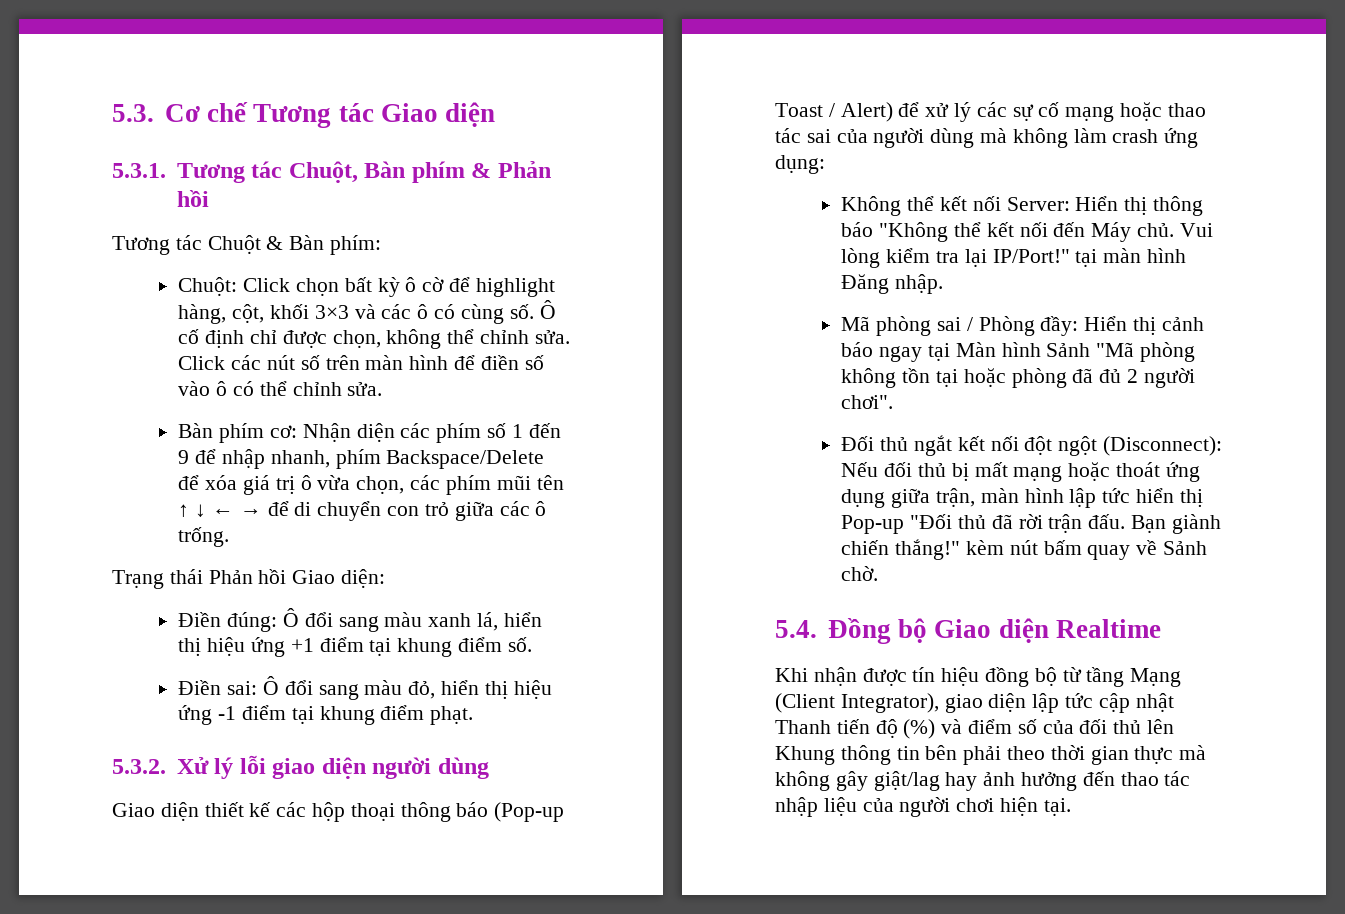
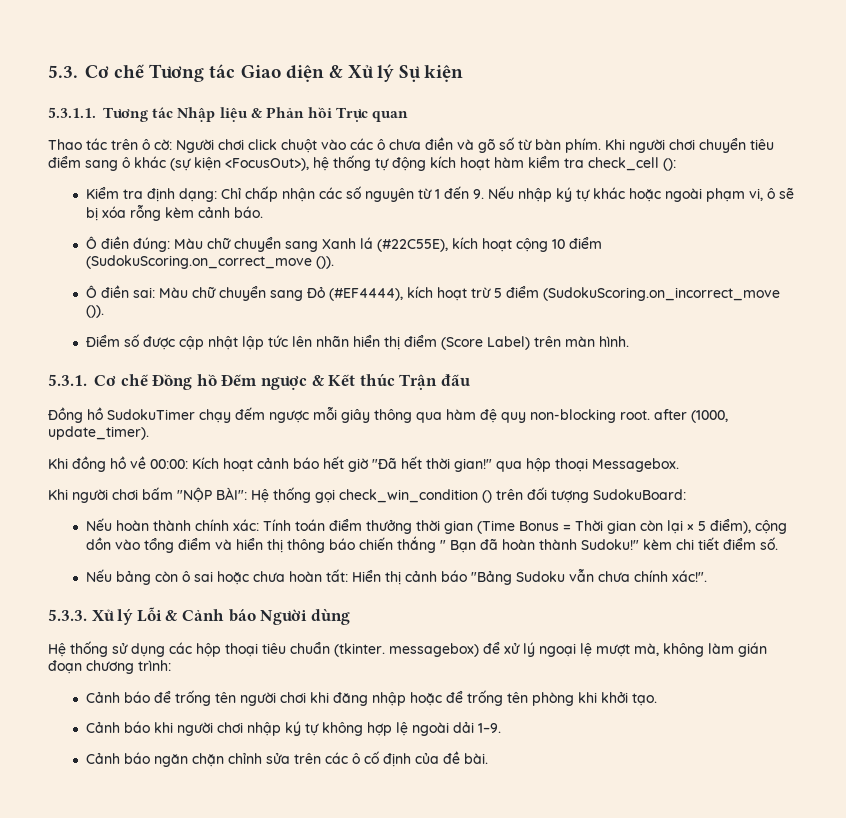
- 5.3. Cơ chế Tương tác Giao diện
- 5.3.1. Tương tác Chuột, Bàn phím & Phản hồi
- Tương tác Chuột & Bàn phím:
- Chuột: Click chọn bất kỳ ô cờ để highlight hàng, cột, khối 3×3 và các ô có cùng số. Ô cố định chỉ được chọn, không thể chỉnh sửa. Click các nút số trên màn hình để điền số vào ô có thể chỉnh sửa.
- Bàn phím cơ: Nhận diện các phím số 1 đến 9 để nhập nhanh, phím Backspace/Delete để xóa giá trị ô vừa chọn, các phím mũi tên ↑ ↓ ← → để di chuyển con trỏ giữa các ô trống.
- Trạng thái Phản hồi Giao diện:
- Điền đúng: Ô đổi sang màu xanh lá, hiển thị hiệu ứng +1 điểm tại khung điểm số.
- Điền sai: Ô đổi sang màu đỏ, hiển thị hiệu ứng -1 điểm tại khung điểm phạt.
- 5.3.2. Xử lý lỗi giao diện người dùng
- Giao diện thiết kế các hộp thoại thông báo (Pop-up Toast / Alert) để xử lý các sự cố mạng hoặc thao tác sai của người dùng mà không làm crash ứng dụng:
- Không thể kết nối Server: Hiển thị thông báo "Không thể kết nối đến Máy chủ. Vui lòng kiểm tra lại IP/Port!" tại màn hình Đăng nhập.
- Mã phòng sai / Phòng đầy: Hiển thị cảnh báo ngay tại Màn hình Sảnh "Mã phòng không tồn tại hoặc phòng đã đủ 2 người chơi".
- Đối thủ ngắt kết nối đột ngột (Disconnect): Nếu đối thủ bị mất mạng hoặc thoát ứng dụng giữa trận, màn hình lập tức hiển thị Pop-up "Đối thủ đã rời trận đấu. Bạn giành chiến thắng!" kèm nút bấm quay về Sảnh chờ.
- 5.4. Đồng bộ Giao diện Realtime
- Khi nhận được tín hiệu đồng bộ từ tầng Mạng (Client Integrator), giao diện lập tức cập nhật Thanh tiến độ (%) và điểm số của đối thủ lên Khung thông tin bên phải theo thời gian thực mà không gây giật/lag hay ảnh hưởng đến thao tác nhập liệu của người chơi hiện tại.
+ 5.3. Cơ chế Tương tác Giao diện & Xử lý Sự kiện
+ 5.3.1.1. Tương tác Nhập liệu & Phản hồi Trực quan
+ Thao tác trên ô cờ: Người chơi click chuột vào các ô chưa điền và gõ số từ bàn phím. Khi người chơi chuyển tiêu điểm sang ô khác (sự kiện <FocusOut>), hệ thống tự động kích hoạt hàm kiểm tra check_cell ():
+ Kiểm tra định dạng: Chỉ chấp nhận các số nguyên từ 1 đến 9. Nếu nhập ký tự khác hoặc ngoài phạm vi, ô sẽ bị xóa rỗng kèm cảnh báo.
+ Ô điền đúng: Màu chữ chuyển sang Xanh lá (#22C55E), kích hoạt cộng 10 điểm (SudokuScoring.on_correct_move ()).
+ Ô điền sai: Màu chữ chuyển sang Đỏ (#EF4444), kích hoạt trừ 5 điểm (SudokuScoring.on_incorrect_move ()).
+ Điểm số được cập nhật lập tức lên nhãn hiển thị điểm (Score Label) trên màn hình.
+ 5.3.1. Cơ chế Đồng hồ Đếm ngược & Kết thúc Trận đấu
+ Đồng hồ SudokuTimer chạy đếm ngược mỗi giây thông qua hàm đệ quy non-blocking root. after (1000, update_timer).
+ Khi đồng hồ về 00:00: Kích hoạt cảnh báo hết giờ "Đã hết thời gian!" qua hộp thoại Messagebox.
+ Khi người chơi bấm "NỘP BÀI": Hệ thống gọi check_win_condition () trên đối tượng SudokuBoard:
+ Nếu hoàn thành chính xác: Tính toán điểm thưởng thời gian (Time Bonus = Thời gian còn lại × 5 điểm), cộng dồn vào tổng điểm và hiển thị thông báo chiến thắng " Bạn đã hoàn thành Sudoku!" kèm chi tiết điểm số.
+ Nếu bảng còn ô sai hoặc chưa hoàn tất: Hiển thị cảnh báo "Bảng Sudoku vẫn chưa chính xác!".
+ 5.3.3. Xử lý Lỗi & Cảnh báo Người dùng
+ Hệ thống sử dụng các hộp thoại tiêu chuẩn (tkinter. messagebox) để xử lý ngoại lệ mượt mà, không làm gián đoạn chương trình:
+ Cảnh báo để trống tên người chơi khi đăng nhập hoặc để trống tên phòng khi khởi tạo.
+ Cảnh báo khi người chơi nhập ký tự không hợp lệ ngoài dải 1–9.
+ Cảnh báo ngăn chặn chỉnh sửa trên các ô cố định của đề bài.

